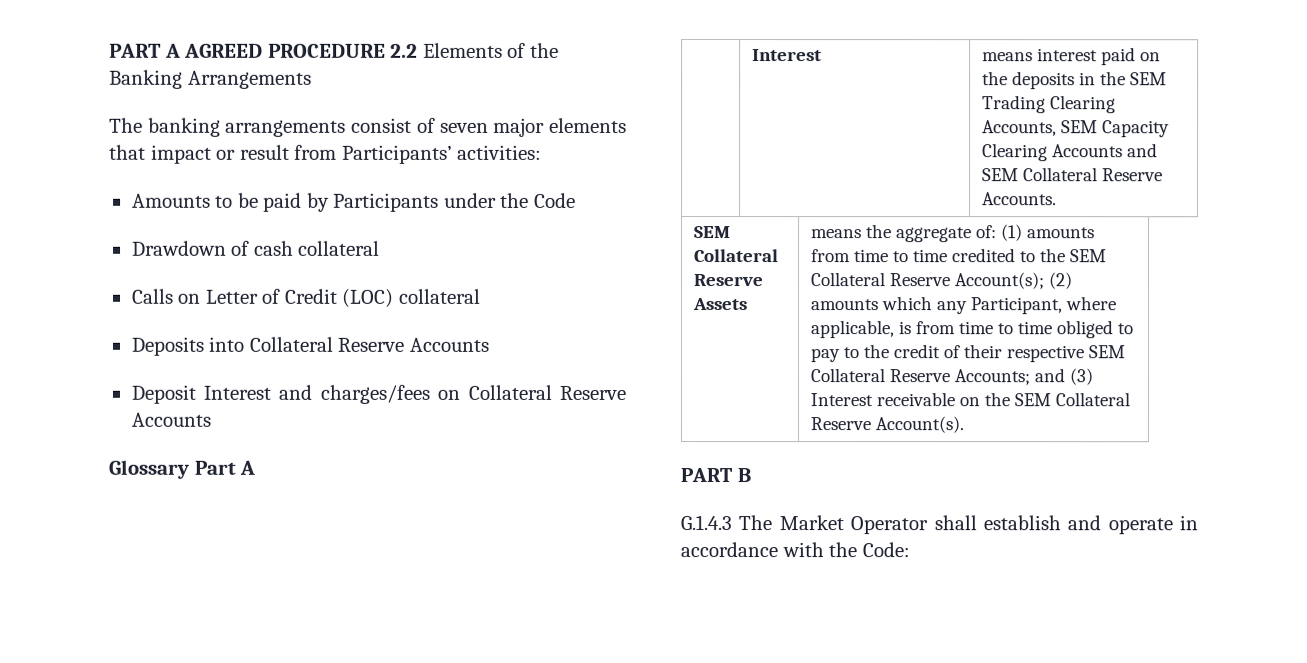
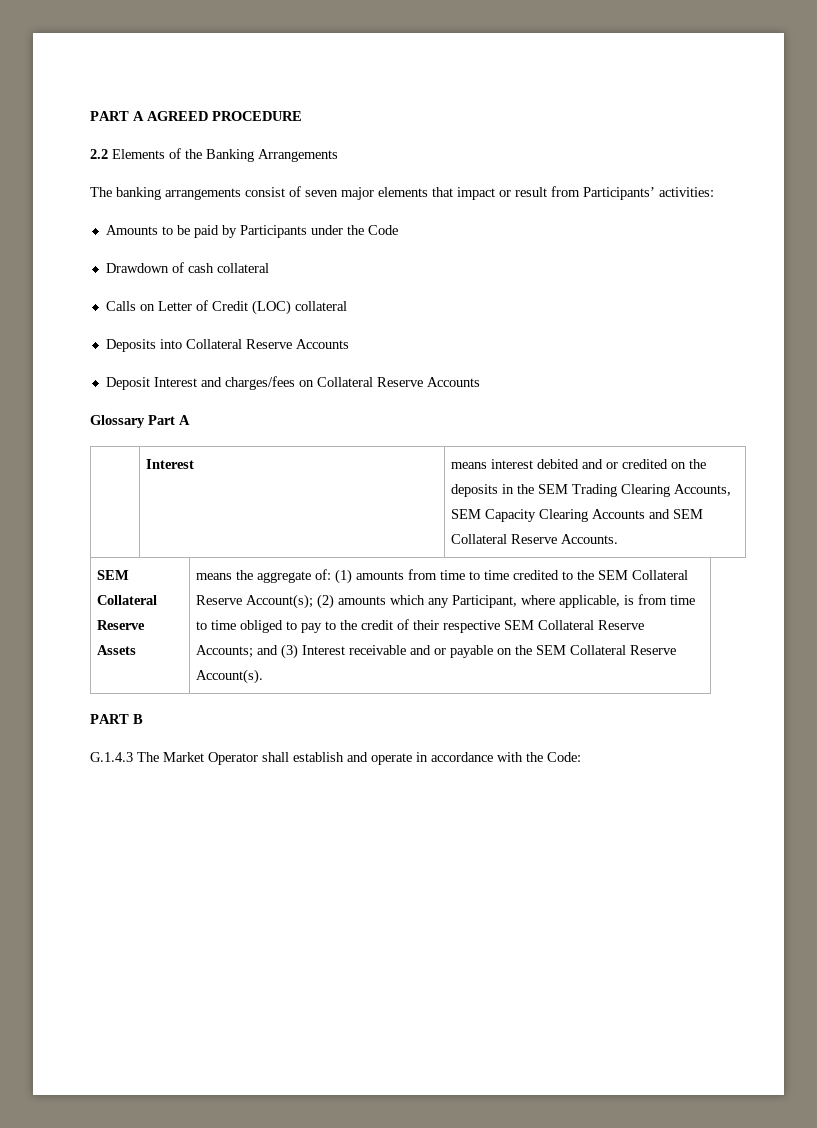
- PART A AGREED PROCEDURE 2.2 Elements of the Banking Arrangements
+ PART A AGREED PROCEDURE
+ 2.2 Elements of the Banking Arrangements
- | Interest | means interest paid on the deposits in the SEM Trading Clearing Accounts, SEM Capacity Clearing Accounts and SEM Collateral Reserve Accounts.
+ | Interest | means interest debited and or credited on the deposits in the SEM Trading Clearing Accounts, SEM Capacity Clearing Accounts and SEM Collateral Reserve Accounts.
- means the aggregate of: (1) amounts from time to time credited to the SEM Collateral Reserve Account(s); (2) amounts which any Participant, where applicable, is from time to time obliged to pay to the credit of their respective SEM Collateral Reserve Accounts; and (3) Interest receivable on the SEM Collateral Reserve Account(s).
+ means the aggregate of: (1) amounts from time to time credited to the SEM Collateral Reserve Account(s); (2) amounts which any Participant, where applicable, is from time to time obliged to pay to the credit of their respective SEM Collateral Reserve Accounts; and (3) Interest receivable and or payable on the SEM Collateral Reserve Account(s).

